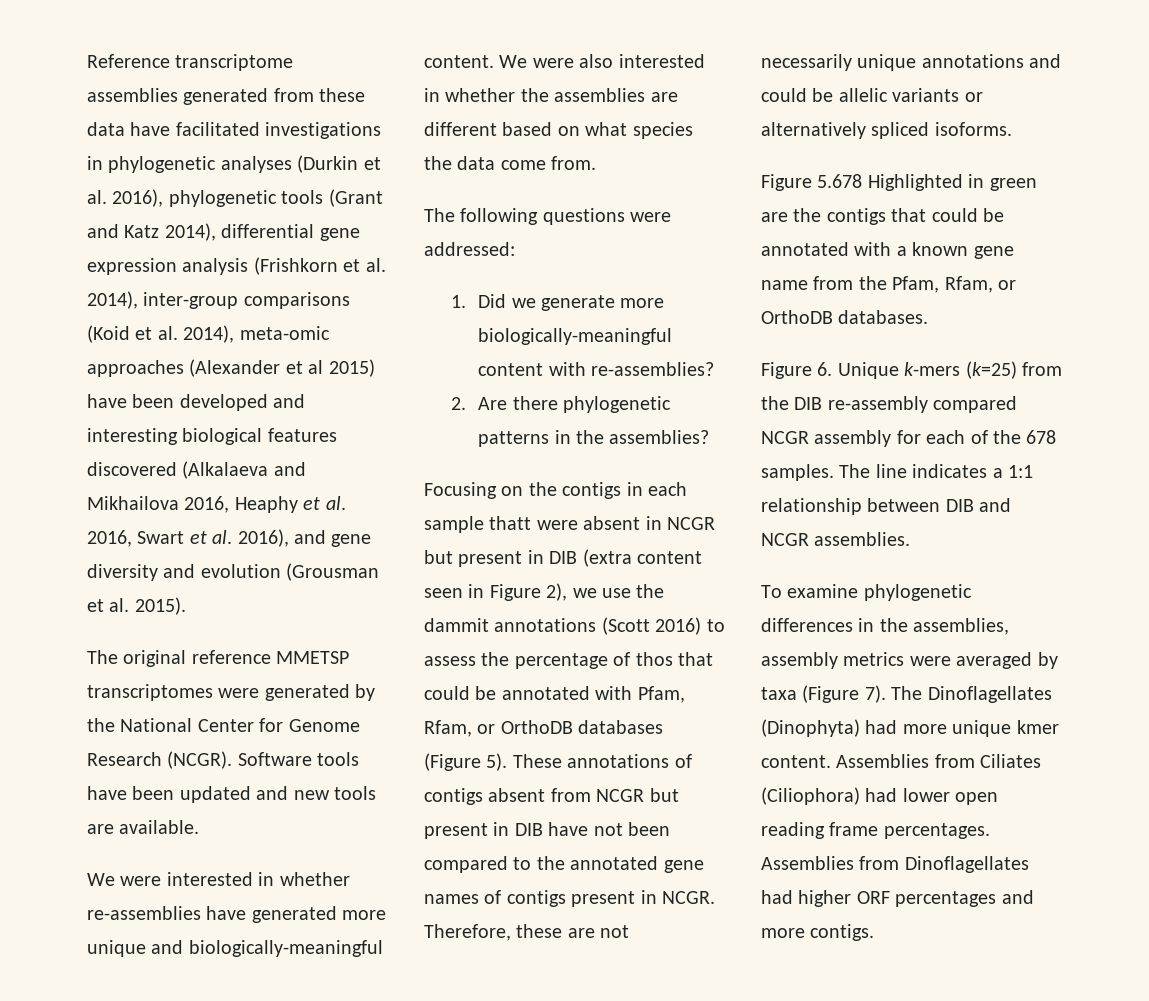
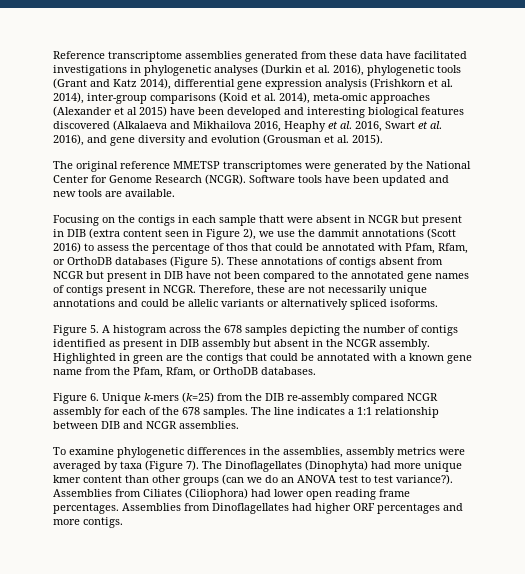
- We were interested in whether re-assemblies have generated more unique and biologically-meaningful content. We were also interested in whether the assemblies are different based on what species the data come from.
- The following questions were addressed:
- 1. Did we generate more biologically-meaningful content with re-assemblies?
- 2. Are there phylogenetic patterns in the assemblies?
- Figure 5.678 Highlighted in green are the contigs that could be annotated with a known gene name from the Pfam, Rfam, or OrthoDB databases.
+ Figure 5. A histogram across the 678 samples depicting the number of contigs identified as present in DIB assembly but absent in the NCGR assembly. Highlighted in green are the contigs that could be annotated with a known gene name from the Pfam, Rfam, or OrthoDB databases.
- The Dinoflagellates (Dinophyta) had more unique kmer content.
+ The Dinoflagellates (Dinophyta) had more unique kmer content than other groups (can we do an ANOVA test to test variance?).

